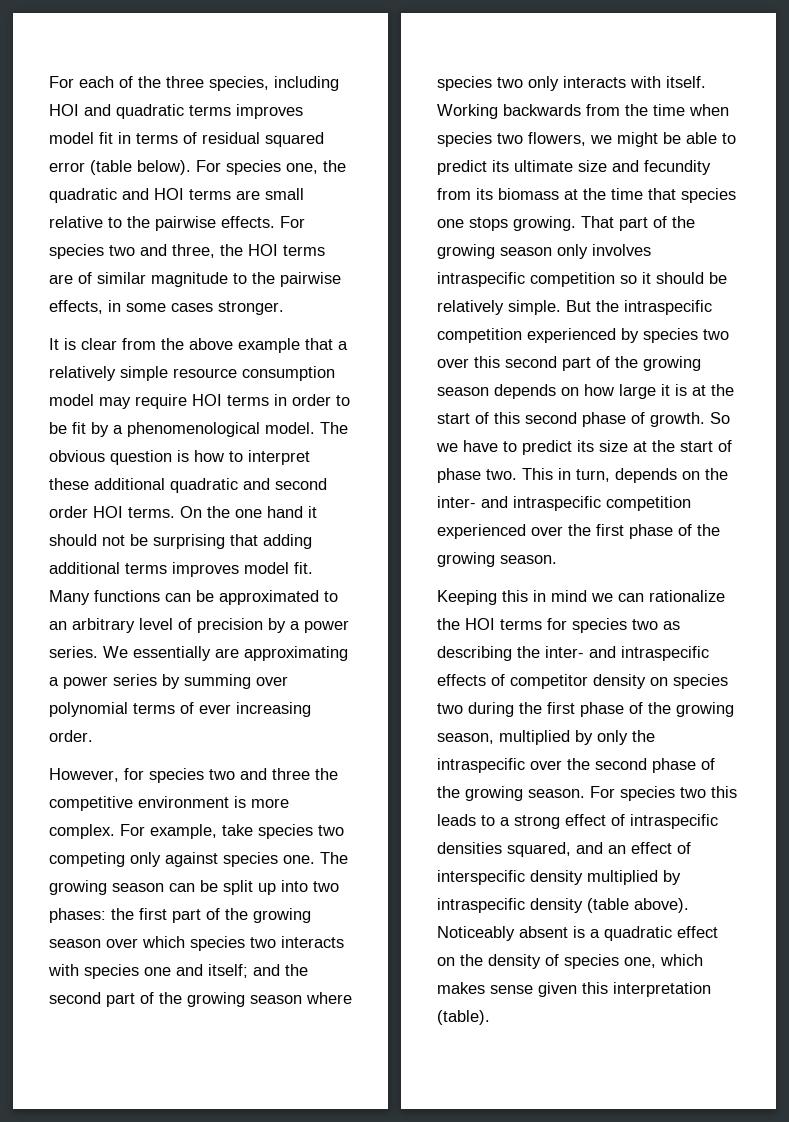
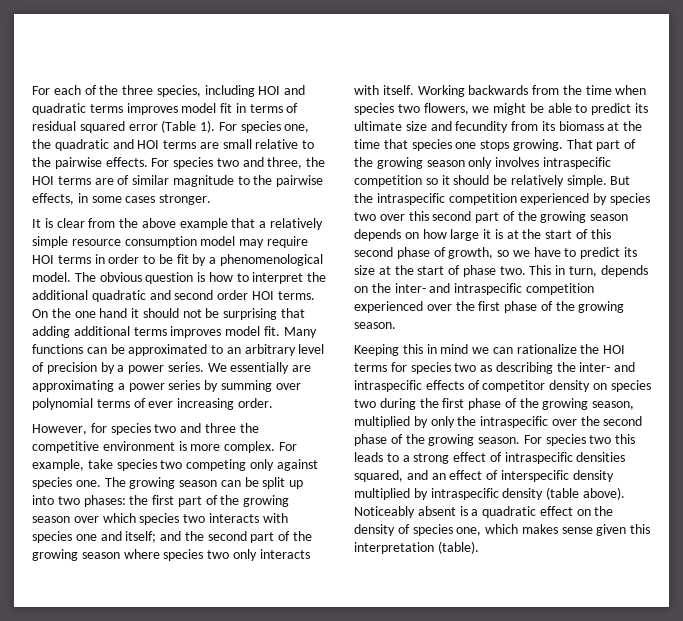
- For each of the three species, including HOI and quadratic terms improves model fit in terms of residual squared error (table below).
+ For each of the three species, including HOI and quadratic terms improves model fit in terms of residual squared error (Table 1).
- The obvious question is how to interpret these additional quadratic and second order HOI terms.
+ The obvious question is how to interpret the additional quadratic and second order HOI terms.
- But the intraspecific competition experienced by species two over this second part of the growing season depends on how large it is at the start of this second phase of growth. So we have to predict its size at the start of phase two.
+ But the intraspecific competition experienced by species two over this second part of the growing season depends on how large it is at the start of this second phase of growth, so we have to predict its size at the start of phase two.

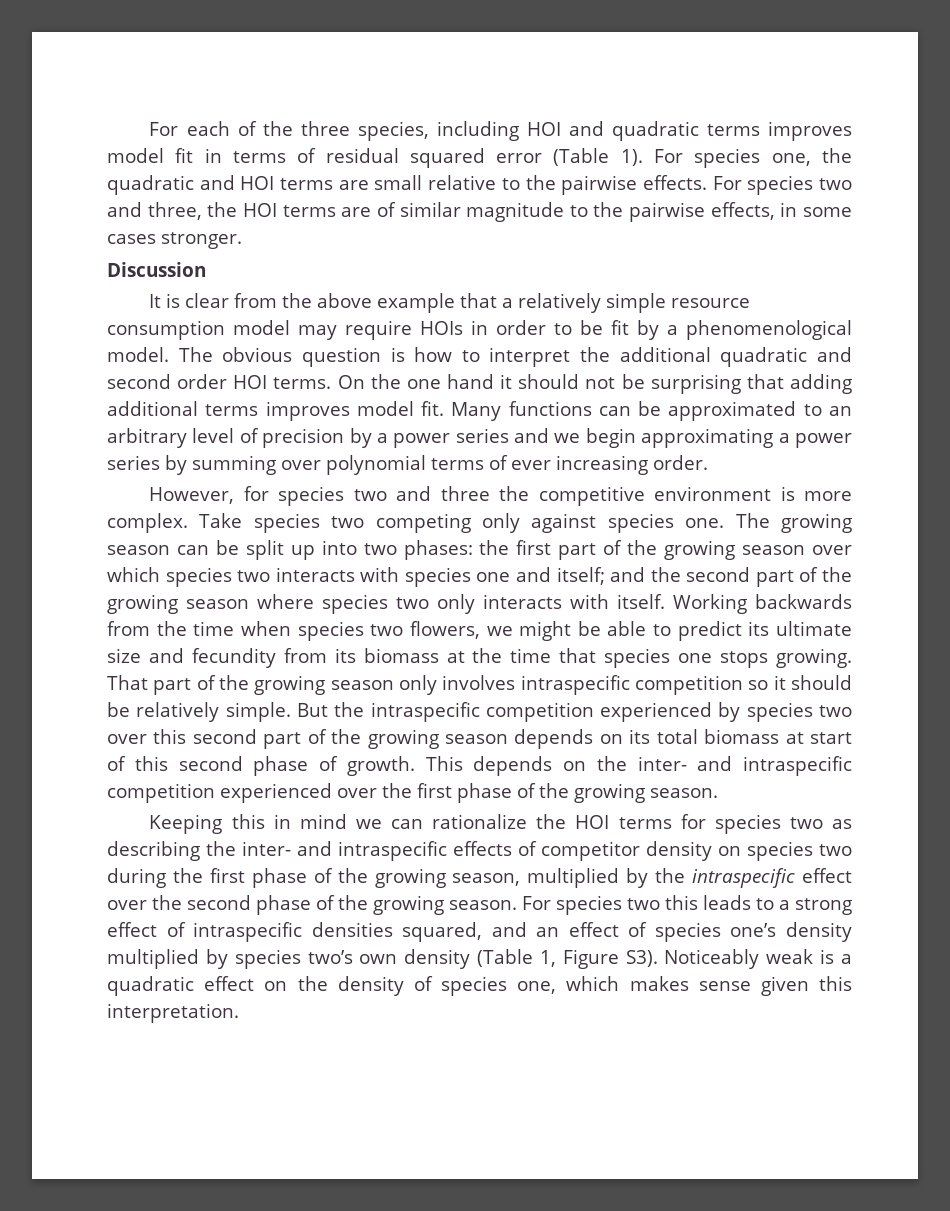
+ Discussion
- It is clear from the above example that a relatively simple resource consumption model may require HOI terms in order to be fit by a phenomenological model.
+ It is clear from the above example that a relatively simple resource consumption model may require HOIs in order to be fit by a phenomenological model.
- Many functions can be approximated to an arbitrary level of precision by a power series. We essentially are approximating a power series by summing over polynomial terms of ever increasing order.
+ Many functions can be approximated to an arbitrary level of precision by a power series and we begin approximating a power series by summing over polynomial terms of ever increasing order.
- For example, take species two competing only against species one.
+ Take species two competing only against species one.
- But the intraspecific competition experienced by species two over this second part of the growing season depends on how large it is at the start of this second phase of growth, so we have to predict its size at the start of phase two. This in turn, depends on the inter- and intraspecific competition experienced over the first phase of the growing season.
+ But the intraspecific competition experienced by species two over this second part of the growing season depends on its total biomass at start of this second phase of growth. This depends on the inter- and intraspecific competition experienced over the first phase of the growing season.
- Keeping this in mind we can rationalize the HOI terms for species two as describing the inter- and intraspecific effects of competitor density on species two during the first phase of the growing season, multiplied by only the intraspecific over the second phase of the growing season.
+ Keeping this in mind we can rationalize the HOI terms for species two as describing the inter- and intraspecific effects of competitor density on species two during the first phase of the growing season, multiplied by the intraspecific effect over the second phase of the growing season.
- For species two this leads to a strong effect of intraspecific densities squared, and an effect of interspecific density multiplied by intraspecific density (table above). Noticeably absent is a quadratic effect on the density of species one, which makes sense given this interpretation (table).
+ For species two this leads to a strong effect of intraspecific densities squared, and an effect of species one’s density multiplied by species two’s own density (Table 1, Figure S3). Noticeably weak is a quadratic effect on the density of species one, which makes sense given this interpretation.

